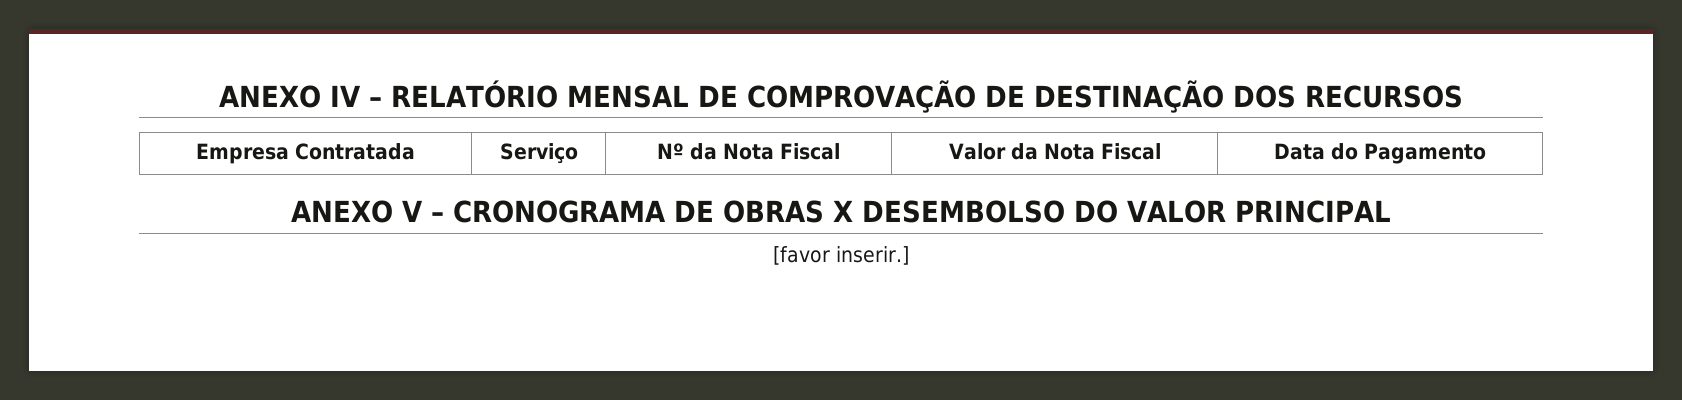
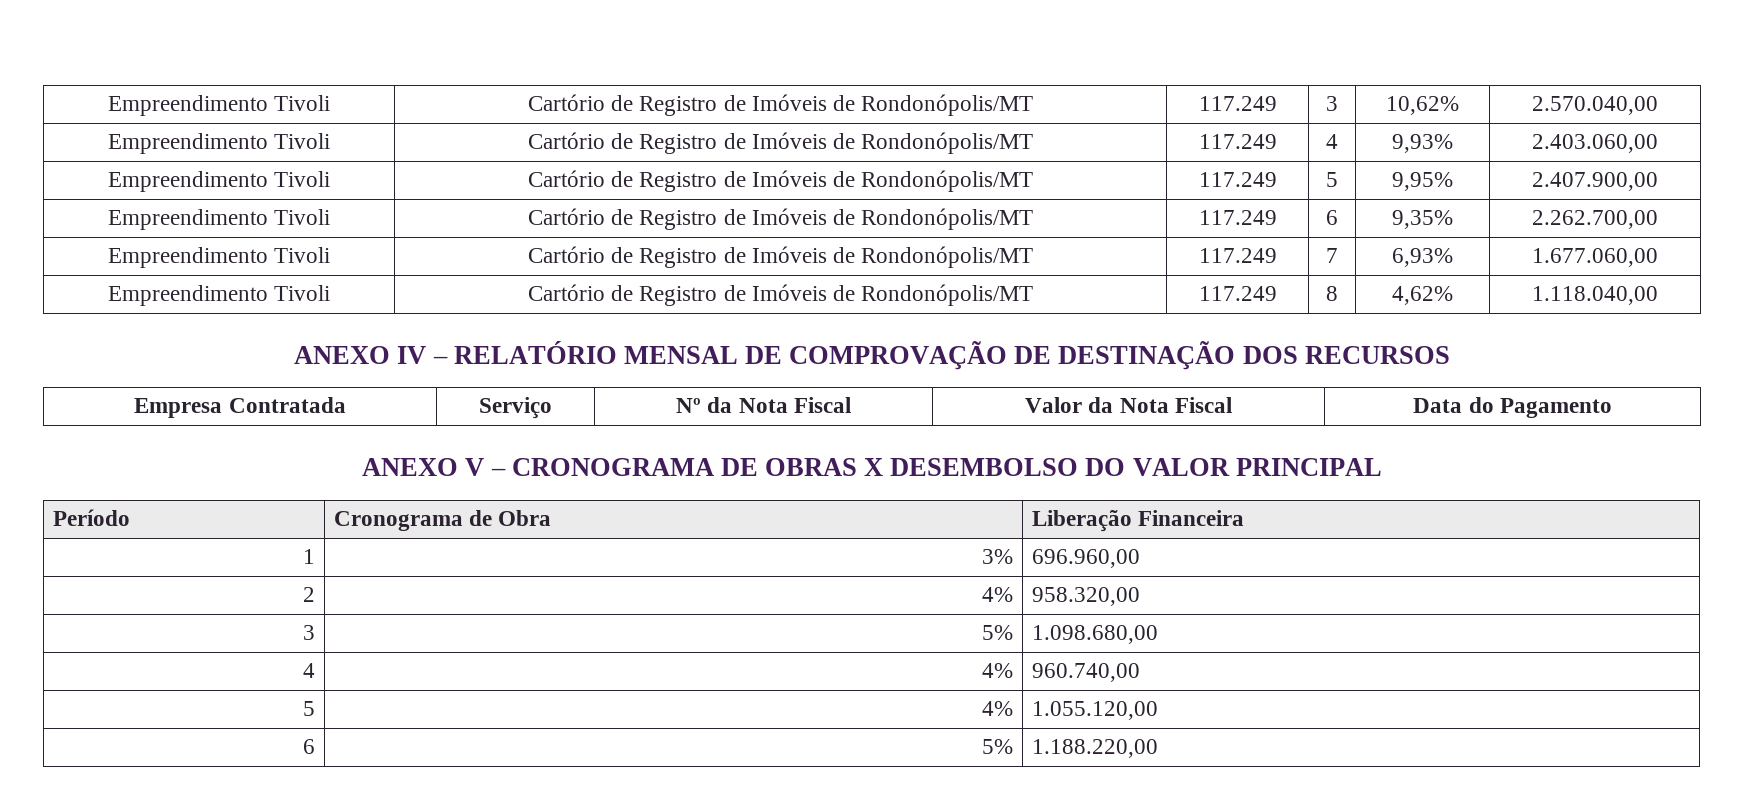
+ Empreendimento Tivoli | Cartório de Registro de Imóveis de Rondonópolis/MT | 117.249 | 3 | 10,62% | 2.570.040,00
+ Empreendimento Tivoli | Cartório de Registro de Imóveis de Rondonópolis/MT | 117.249 | 4 | 9,93% | 2.403.060,00
+ Empreendimento Tivoli | Cartório de Registro de Imóveis de Rondonópolis/MT | 117.249 | 5 | 9,95% | 2.407.900,00
+ Empreendimento Tivoli | Cartório de Registro de Imóveis de Rondonópolis/MT | 117.249 | 6 | 9,35% | 2.262.700,00
+ Empreendimento Tivoli | Cartório de Registro de Imóveis de Rondonópolis/MT | 117.249 | 7 | 6,93% | 1.677.060,00
+ Empreendimento Tivoli | Cartório de Registro de Imóveis de Rondonópolis/MT | 117.249 | 8 | 4,62% | 1.118.040,00
- [favor inserir.]
+ Período | Cronograma de Obra | Liberação Financeira
+ 1 | 3% | 696.960,00
+ 2 | 4% | 958.320,00
+ 3 | 5% | 1.098.680,00
+ 4 | 4% | 960.740,00
+ 5 | 4% | 1.055.120,00
+ 6 | 5% | 1.188.220,00

